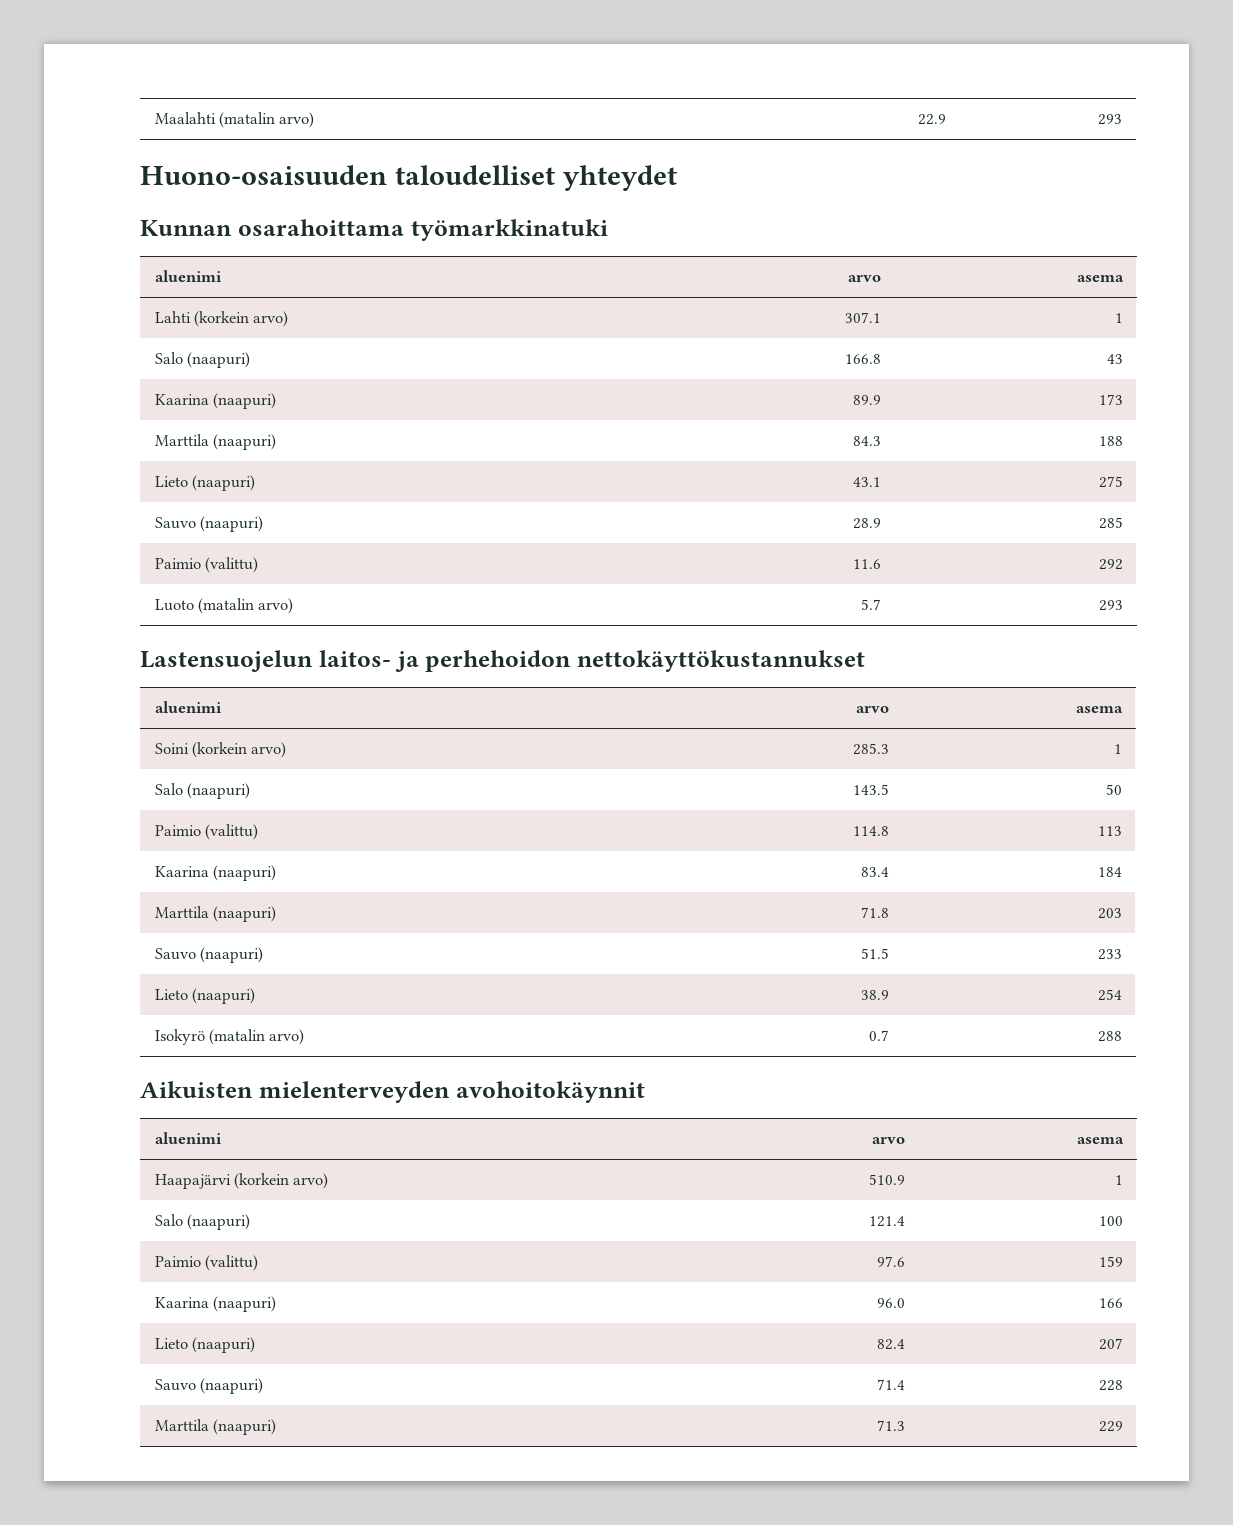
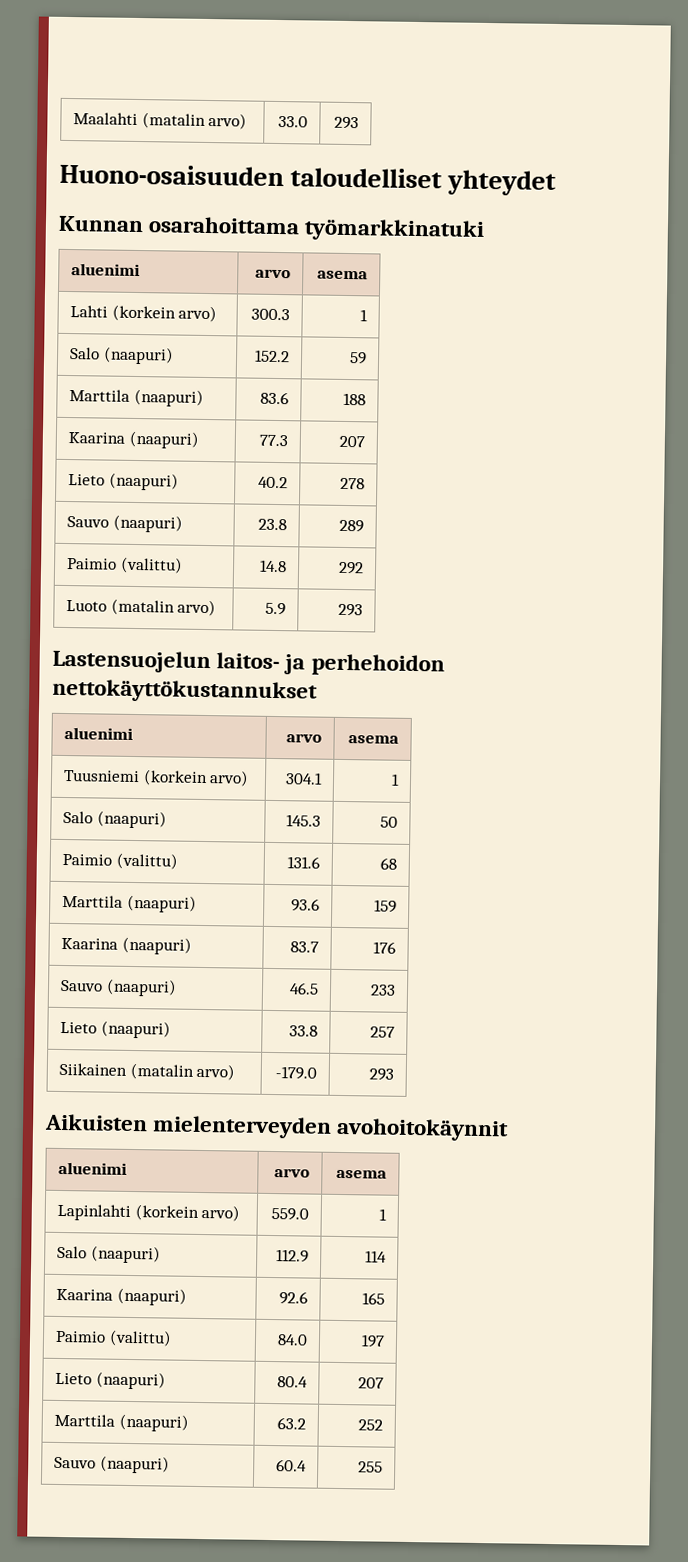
- Maalahti (matalin arvo) | 22.9 | 293
+ Maalahti (matalin arvo) | 33.0 | 293
- Lahti (korkein arvo) | 307.1 | 1
- Salo (naapuri) | 166.8 | 43
- Kaarina (naapuri) | 89.9 | 173
- Marttila (naapuri) | 84.3 | 188
- Lieto (naapuri) | 43.1 | 275
- Sauvo (naapuri) | 28.9 | 285
- Paimio (valittu) | 11.6 | 292
+ Lahti (korkein arvo) | 300.3 | 1
+ Salo (naapuri) | 152.2 | 59
+ Marttila (naapuri) | 83.6 | 188
+ Kaarina (naapuri) | 77.3 | 207
+ Lieto (naapuri) | 40.2 | 278
+ Sauvo (naapuri) | 23.8 | 289
+ Paimio (valittu) | 14.8 | 292
- Luoto (matalin arvo) | 5.7 | 293
+ Luoto (matalin arvo) | 5.9 | 293
- Soini (korkein arvo) | 285.3 | 1
- Salo (naapuri) | 143.5 | 50
+ Tuusniemi (korkein arvo) | 304.1 | 1
+ Salo (naapuri) | 145.3 | 50
- Paimio (valittu) | 114.8 | 113
- Kaarina (naapuri) | 83.4 | 184
- Marttila (naapuri) | 71.8 | 203
- Sauvo (naapuri) | 51.5 | 233
+ Paimio (valittu) | 131.6 | 68
+ Marttila (naapuri) | 93.6 | 159
+ Kaarina (naapuri) | 83.7 | 176
+ Sauvo (naapuri) | 46.5 | 233
- Lieto (naapuri) | 38.9 | 254
- Isokyrö (matalin arvo) | 0.7 | 288
+ Lieto (naapuri) | 33.8 | 257
+ Siikainen (matalin arvo) | -179.0 | 293
- Haapajärvi (korkein arvo) | 510.9 | 1
- Salo (naapuri) | 121.4 | 100
- Paimio (valittu) | 97.6 | 159
- Kaarina (naapuri) | 96.0 | 166
- Lieto (naapuri) | 82.4 | 207
- Sauvo (naapuri) | 71.4 | 228
- Marttila (naapuri) | 71.3 | 229
+ Lapinlahti (korkein arvo) | 559.0 | 1
+ Salo (naapuri) | 112.9 | 114
+ Kaarina (naapuri) | 92.6 | 165
+ Paimio (valittu) | 84.0 | 197
+ Lieto (naapuri) | 80.4 | 207
+ Marttila (naapuri) | 63.2 | 252
+ Sauvo (naapuri) | 60.4 | 255

